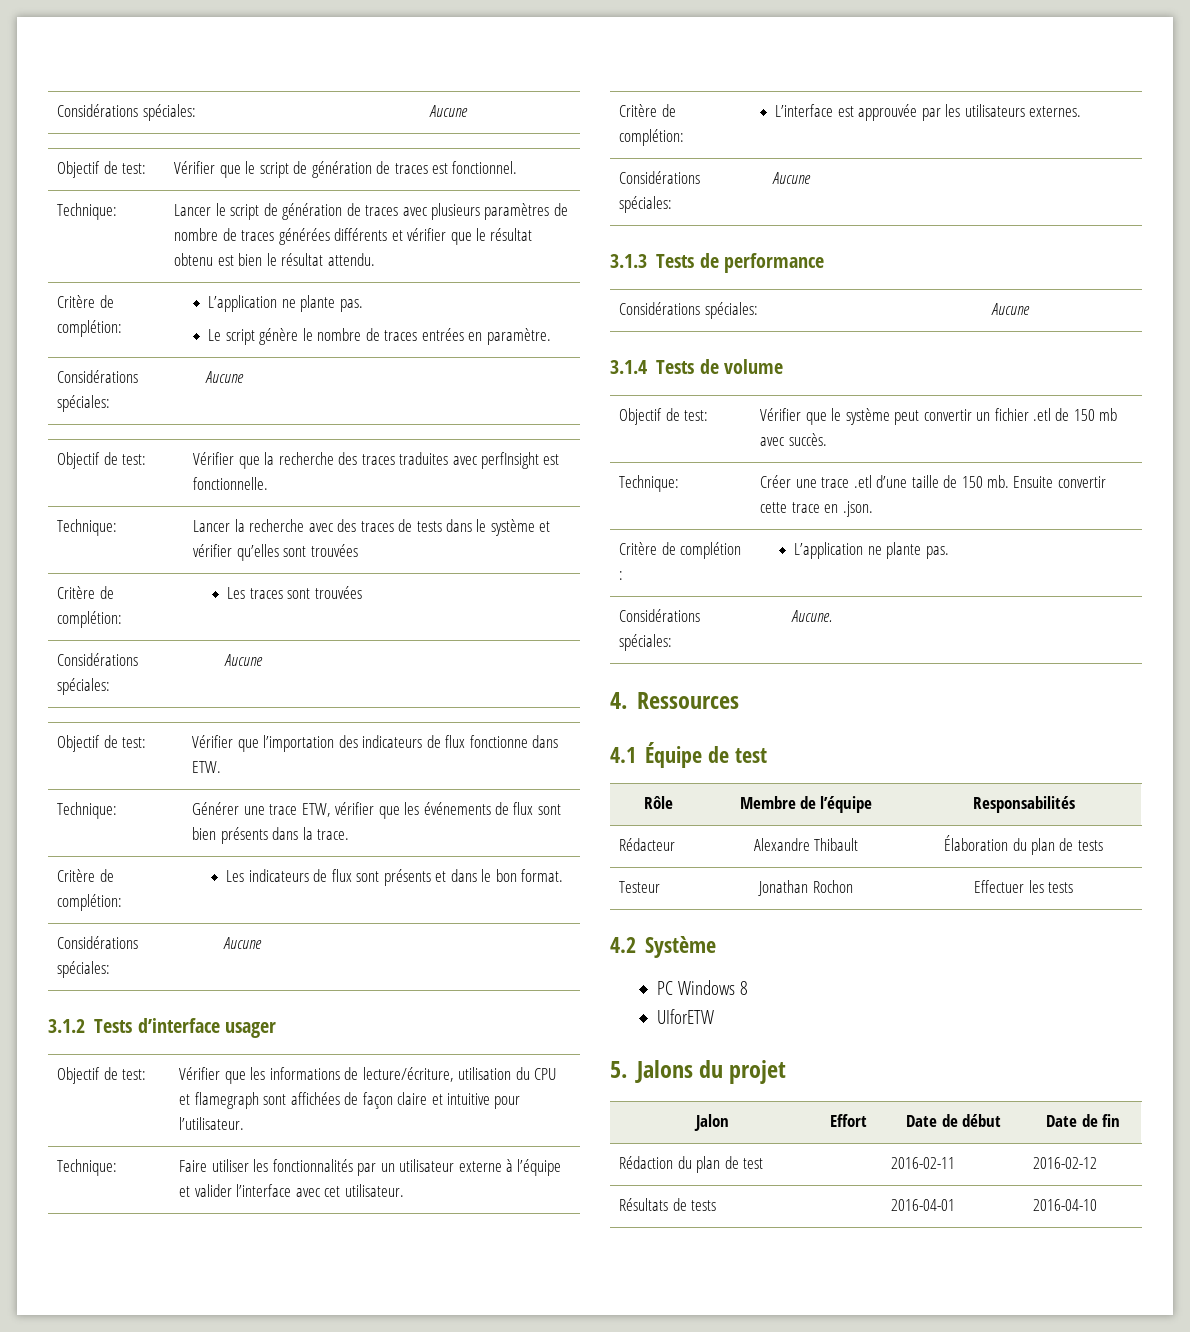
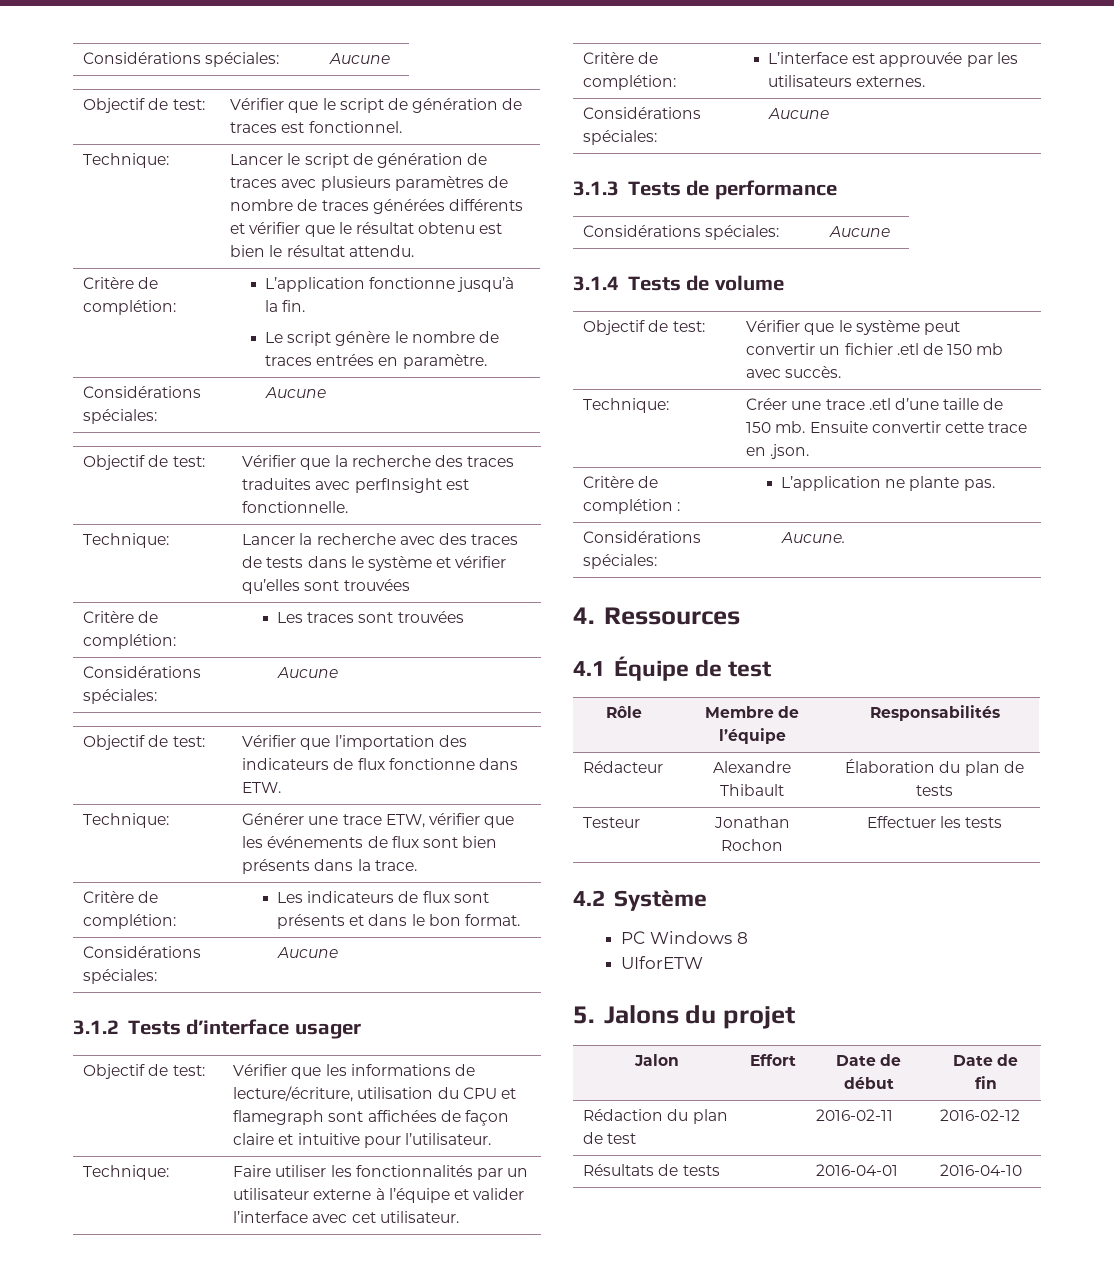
- Critère de complétion: | L’application ne plante pas.
+ Critère de complétion: | L’application fonctionne jusqu’à la fin.

